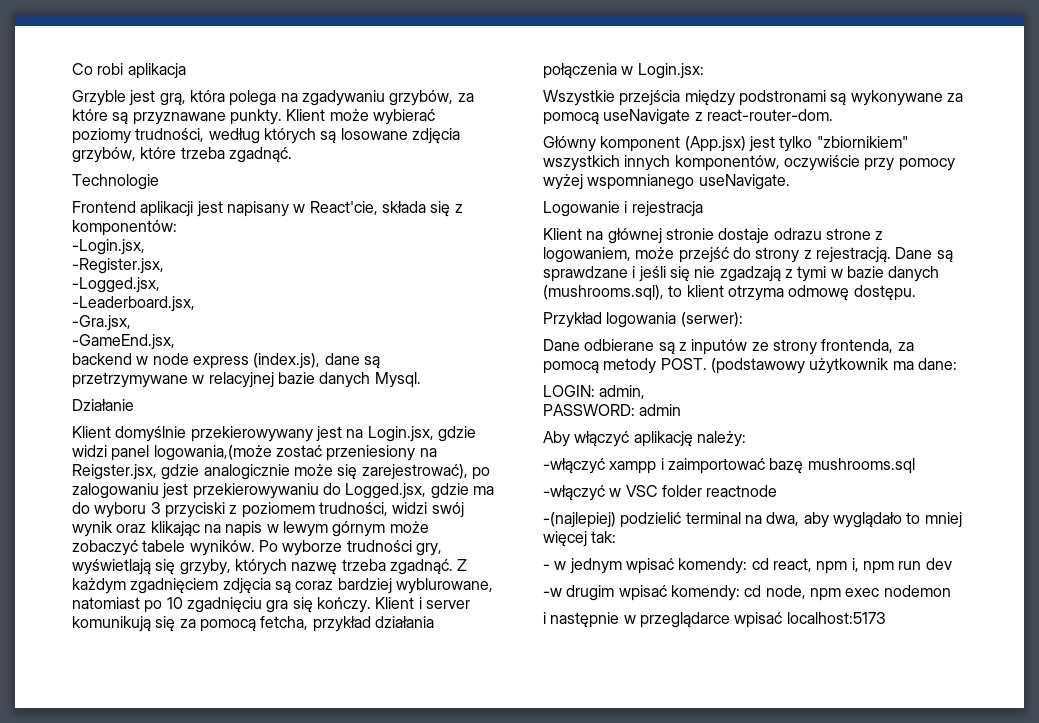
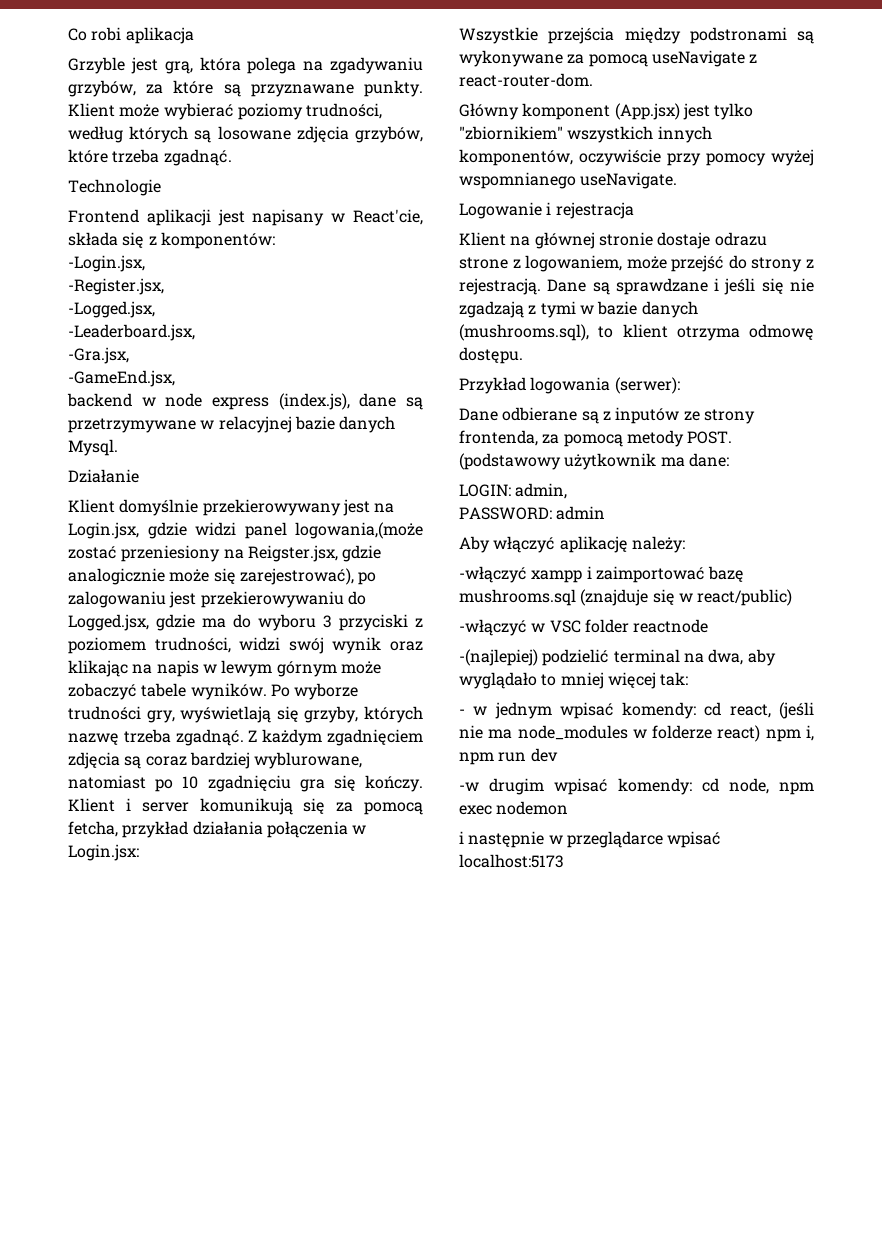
- -włączyć xampp i zaimportować bazę mushrooms.sql
+ -włączyć xampp i zaimportować bazę mushrooms.sql (znajduje się w react/public)
- - w jednym wpisać komendy: cd react, npm i, npm run dev
+ - w jednym wpisać komendy: cd react, (jeśli nie ma node_modules w folderze react) npm i, npm run dev

